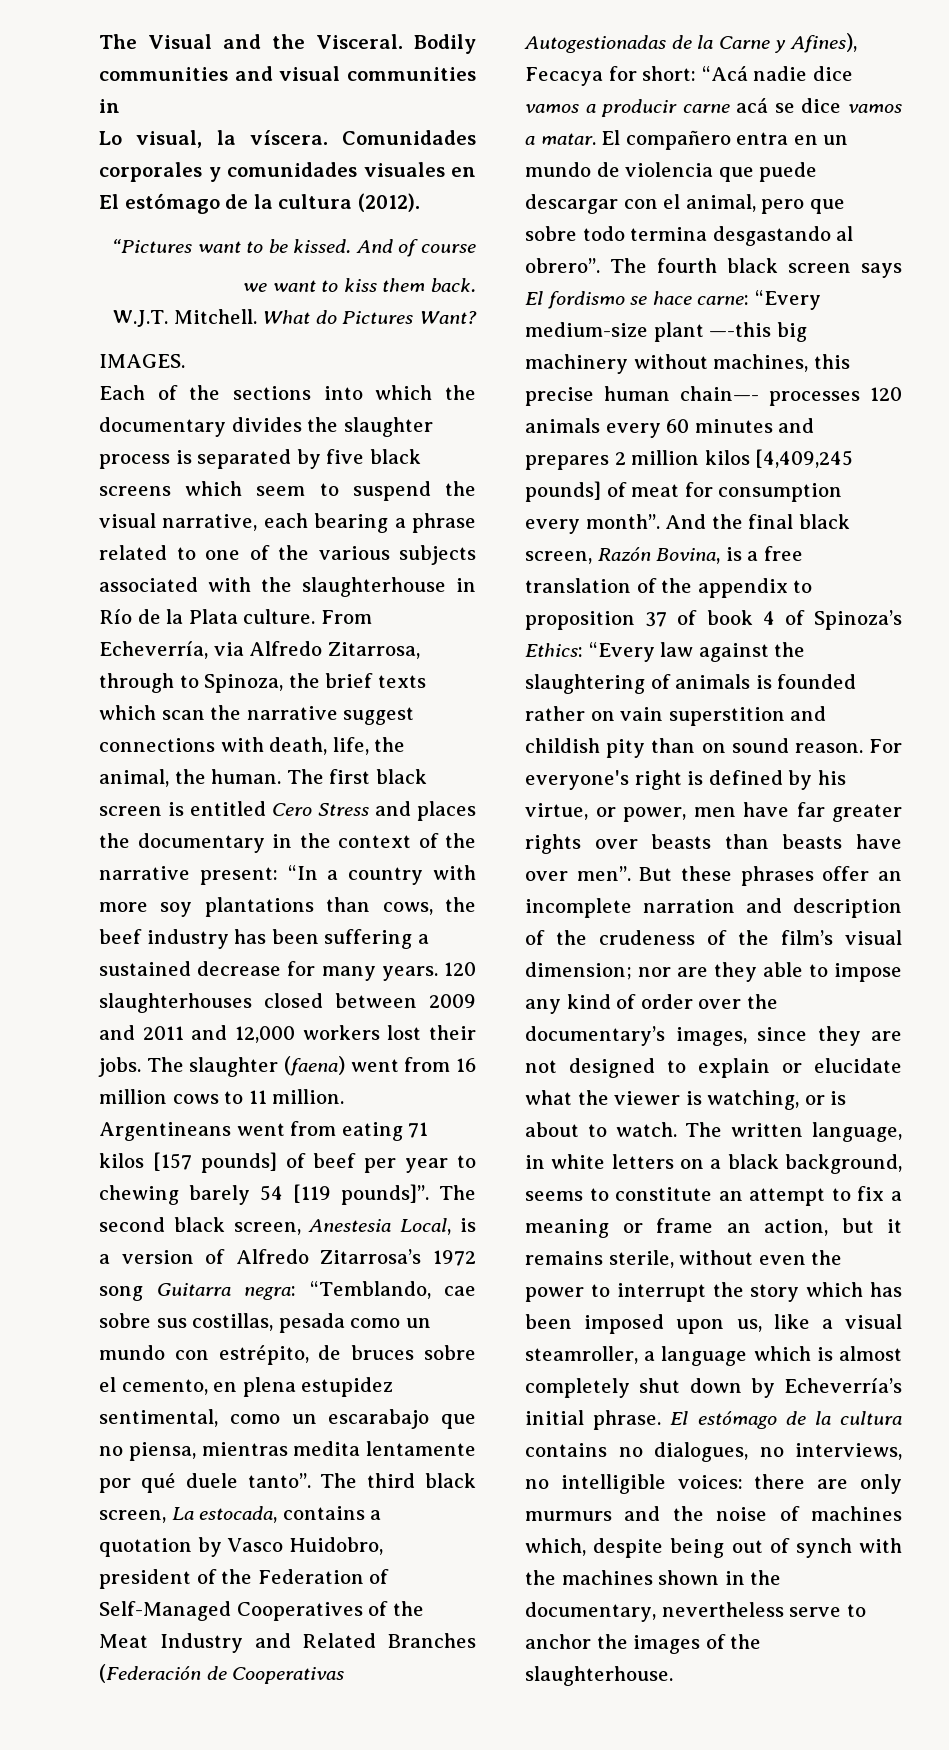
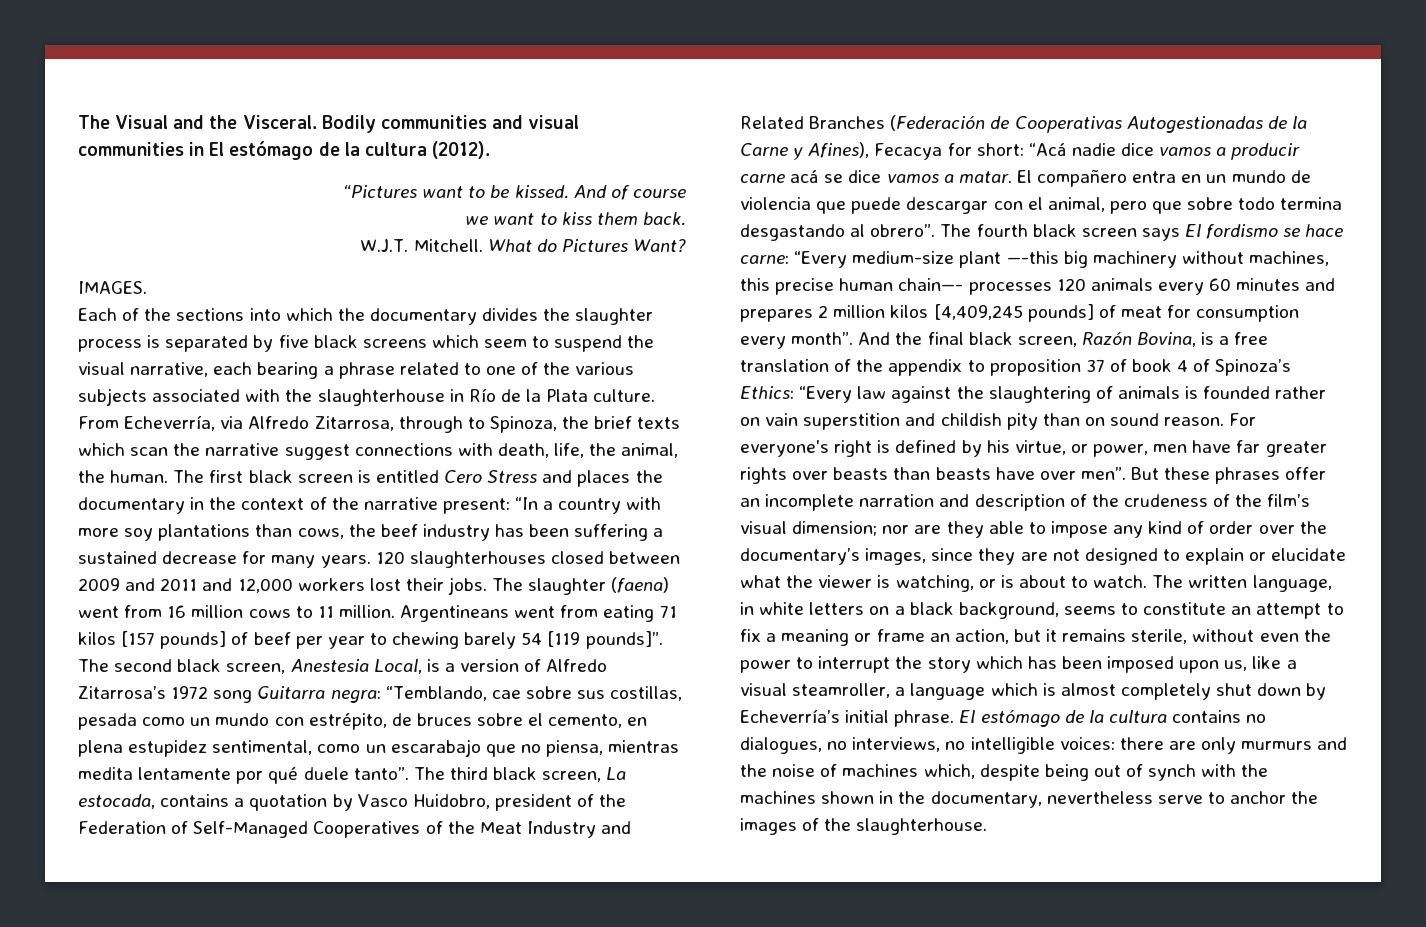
- Bodily communities and visual communities in
- Lo visual, la víscera. Comunidades corporales y comunidades visuales en El estómago de la cultura (2012).
+ Bodily communities and visual communities in El estómago de la cultura (2012).

